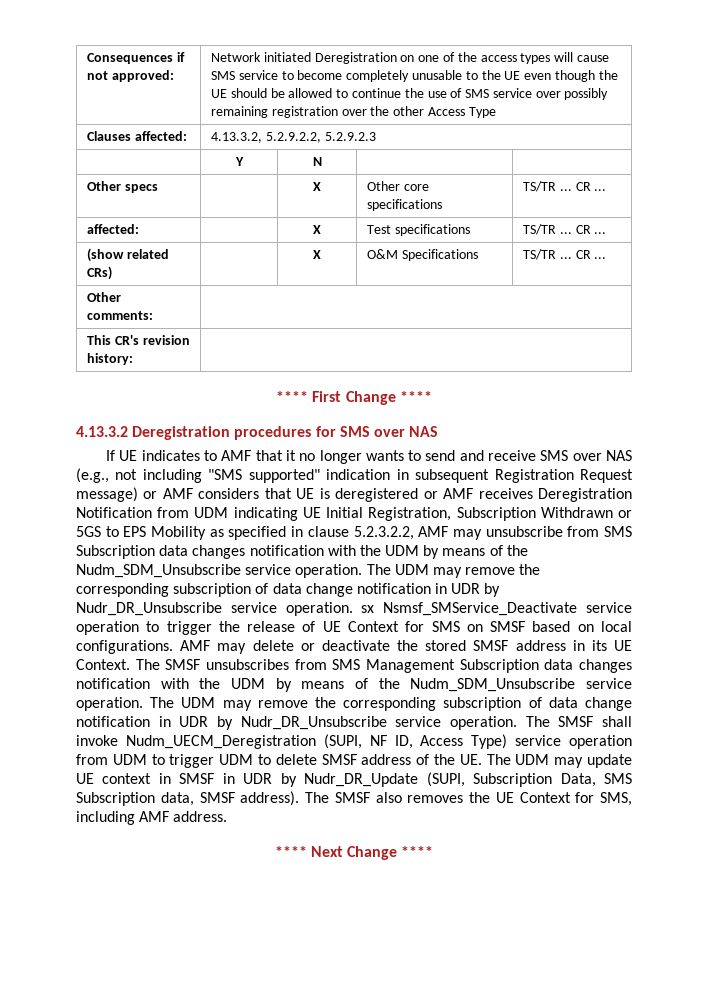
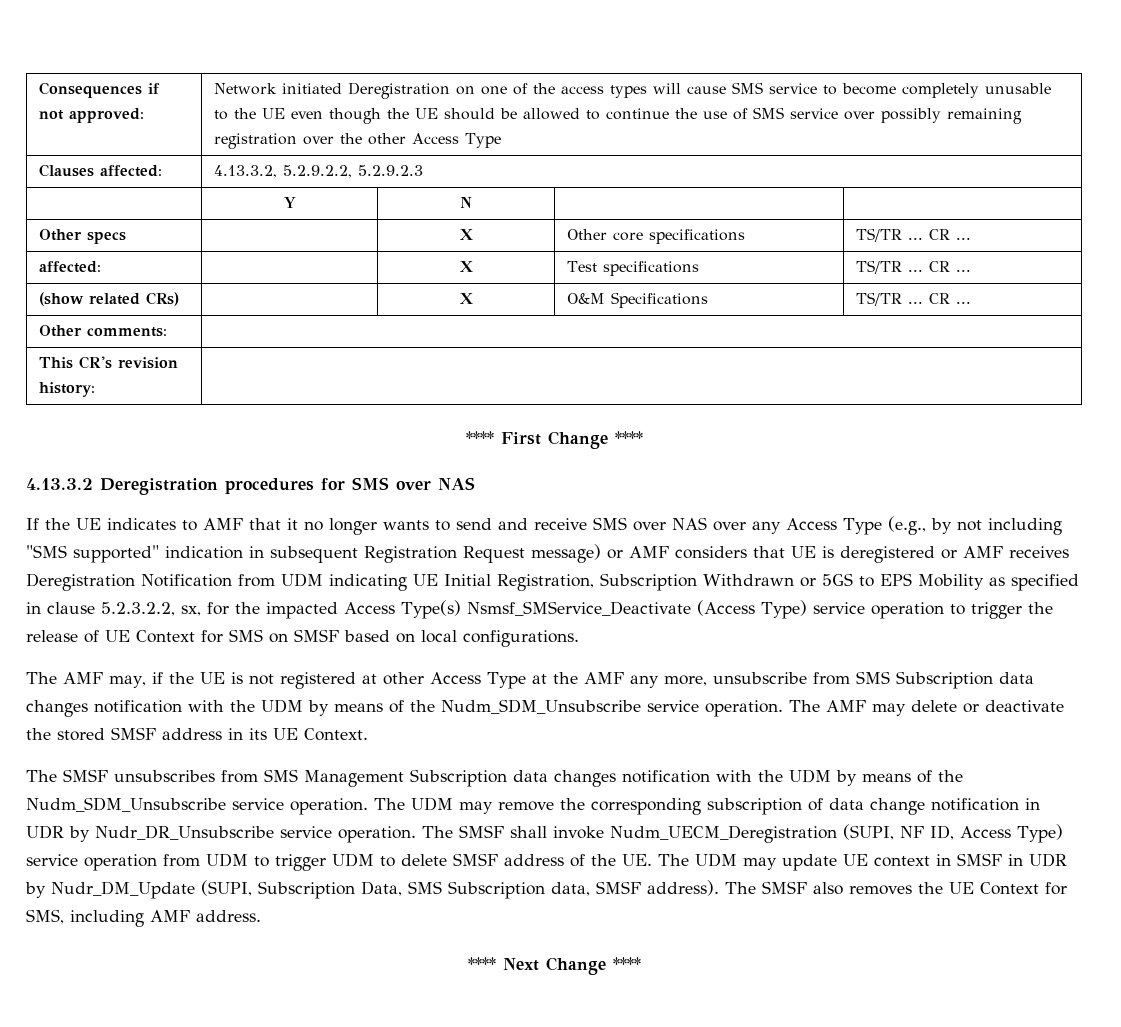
- If UE indicates to AMF that it no longer wants to send and receive SMS over NAS (e.g., not including "SMS supported" indication in subsequent Registration Request message) or AMF considers that UE is deregistered or AMF receives Deregistration Notification from UDM indicating UE Initial Registration, Subscription Withdrawn or 5GS to EPS Mobility as specified in clause 5.2.3.2.2, AMF may unsubscribe from SMS Subscription data changes notification with the UDM by means of the Nudm_SDM_Unsubscribe service operation.
+ If the UE indicates to AMF that it no longer wants to send and receive SMS over NAS over any Access Type (e.g., by not including "SMS supported" indication in subsequent Registration Request message) or AMF considers that UE is deregistered or AMF receives Deregistration Notification from UDM indicating UE Initial Registration, Subscription Withdrawn or 5GS to EPS Mobility as specified in clause 5.2.3.2.2, sx, for the impacted Access Type(s) Nsmsf_SMService_Deactivate (Access Type) service operation to trigger the release of UE Context for SMS on SMSF based on local configurations.
+ The AMF may, if the UE is not registered at other Access Type at the AMF any more, unsubscribe from SMS Subscription data changes notification with the UDM by means of the Nudm_SDM_Unsubscribe service operation.
- The UDM may remove the corresponding subscription of data change notification in UDR by Nudr_DR_Unsubscribe service operation. sx Nsmsf_SMService_Deactivate service operation to trigger the release of UE Context for SMS on SMSF based on local configurations. AMF may delete or deactivate the stored SMSF address in its UE Context. The SMSF unsubscribes from SMS Management Subscription data changes notification with the UDM by means of the Nudm_SDM_Unsubscribe service operation.
+ The AMF may delete or deactivate the stored SMSF address in its UE Context.
+ The SMSF unsubscribes from SMS Management Subscription data changes notification with the UDM by means of the Nudm_SDM_Unsubscribe service operation.
- The SMSF shall invoke Nudm_UECM_Deregistration (SUPI, NF ID, Access Type) service operation from UDM to trigger UDM to delete SMSF address of the UE. The UDM may update UE context in SMSF in UDR by Nudr_DR_Update (SUPI, Subscription Data, SMS Subscription data, SMSF address).
+ The SMSF shall invoke Nudm_UECM_Deregistration (SUPI, NF ID, Access Type) service operation from UDM to trigger UDM to delete SMSF address of the UE. The UDM may update UE context in SMSF in UDR by Nudr_DM_Update (SUPI, Subscription Data, SMS Subscription data, SMSF address).

